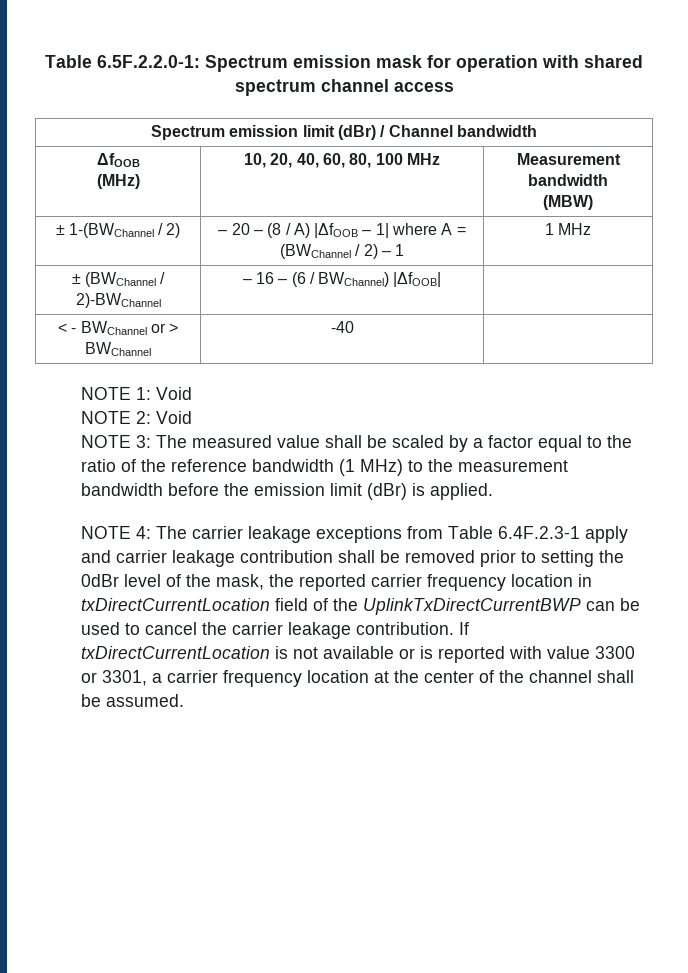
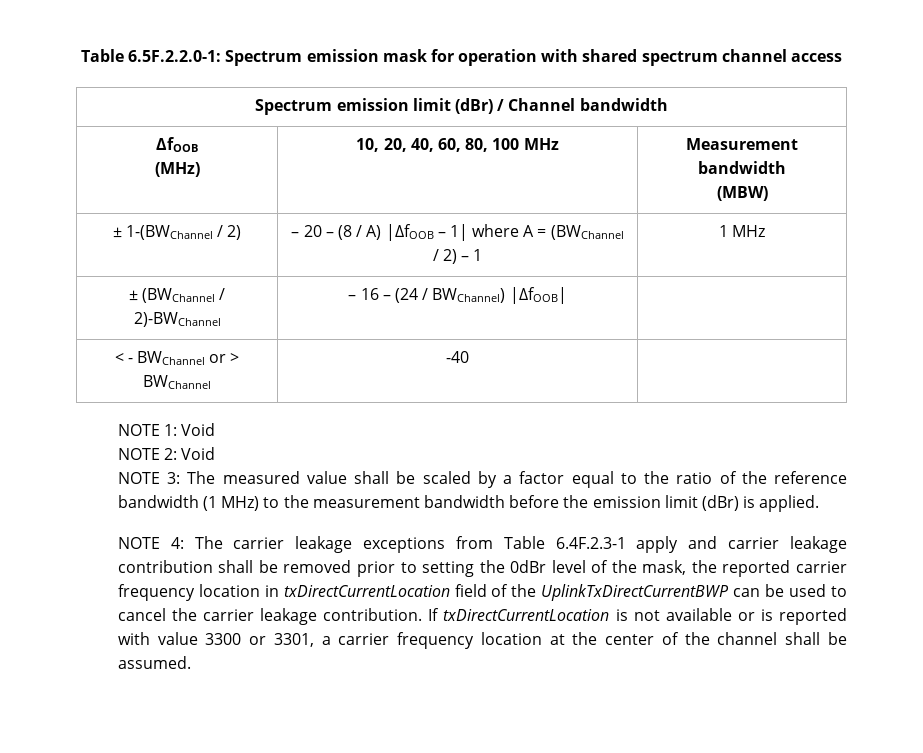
- ± (BWChannel / 2)-BWChannel | – 16 – (6 / BWChannel) |ΔfOOB| |
+ ± (BWChannel / 2)-BWChannel | – 16 – (24 / BWChannel) |ΔfOOB| |

